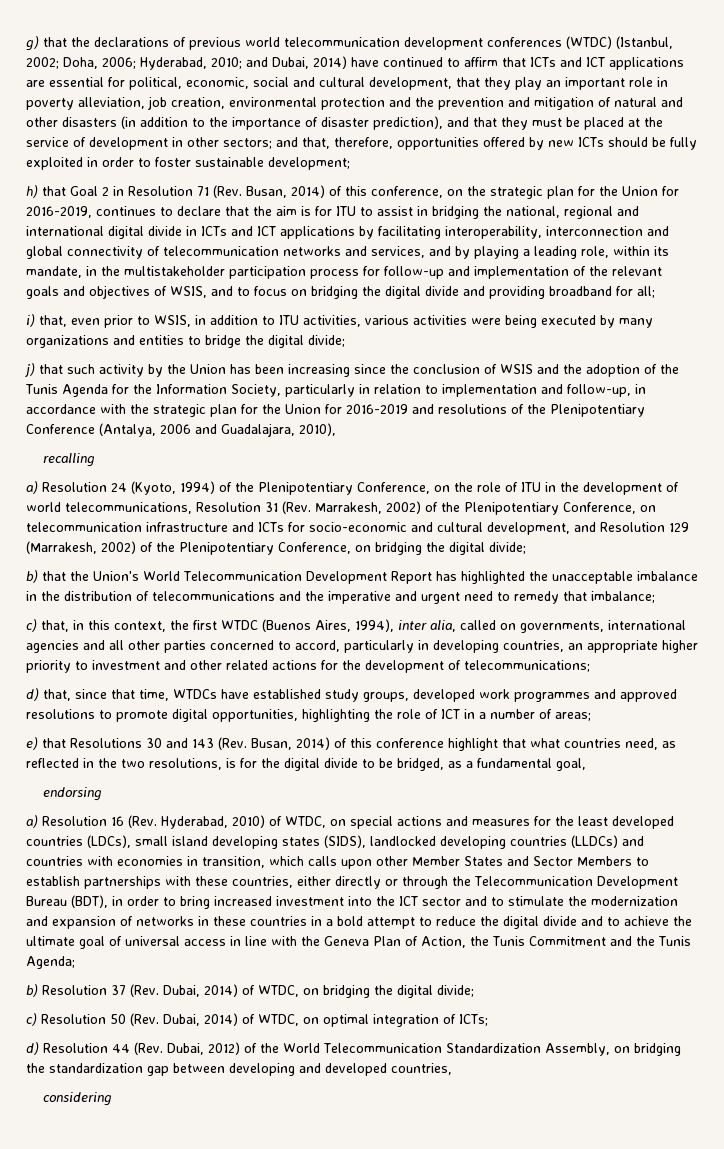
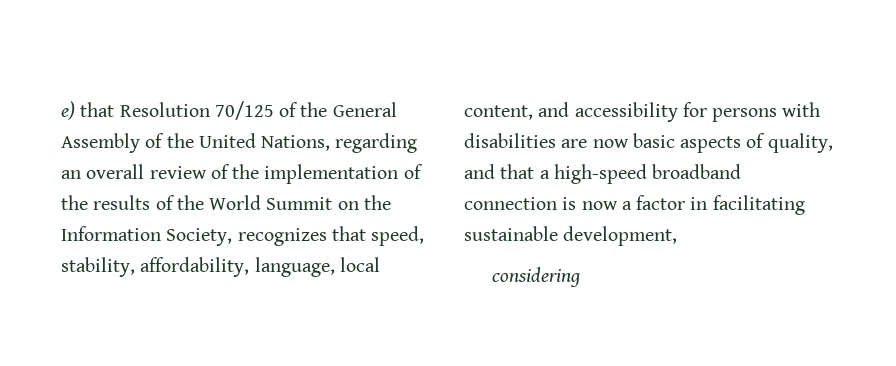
- g) that the declarations of previous world telecommunication development conferences (WTDC) (Istanbul, 2002; Doha, 2006; Hyderabad, 2010; and Dubai, 2014) have continued to affirm that ICTs and ICT applications are essential for political, economic, social and cultural development, that they play an important role in poverty alleviation, job creation, environmental protection and the prevention and mitigation of natural and other disasters (in addition to the importance of disaster prediction), and that they must be placed at the service of development in other sectors; and that, therefore, opportunities offered by new ICTs should be fully exploited in order to foster sustainable development;
- h) that Goal 2 in Resolution 71 (Rev. Busan, 2014) of this conference, on the strategic plan for the Union for 2016-2019, continues to declare that the aim is for ITU to assist in bridging the national, regional and international digital divide in ICTs and ICT applications by facilitating interoperability, interconnection and global connectivity of telecommunication networks and services, and by playing a leading role, within its mandate, in the multistakeholder participation process for follow-up and implementation of the relevant goals and objectives of WSIS, and to focus on bridging the digital divide and providing broadband for all;
- i) that, even prior to WSIS, in addition to ITU activities, various activities were being executed by many organizations and entities to bridge the digital divide;
- j) that such activity by the Union has been increasing since the conclusion of WSIS and the adoption of the Tunis Agenda for the Information Society, particularly in relation to implementation and follow-up, in accordance with the strategic plan for the Union for 2016-2019 and resolutions of the Plenipotentiary Conference (Antalya, 2006 and Guadalajara, 2010),
- recalling
- a) Resolution 24 (Kyoto, 1994) of the Plenipotentiary Conference, on the role of ITU in the development of world telecommunications, Resolution 31 (Rev. Marrakesh, 2002) of the Plenipotentiary Conference, on telecommunication infrastructure and ICTs for socio-economic and cultural development, and Resolution 129 (Marrakesh, 2002) of the Plenipotentiary Conference, on bridging the digital divide;
- b) that the Union's World Telecommunication Development Report has highlighted the unacceptable imbalance in the distribution of telecommunications and the imperative and urgent need to remedy that imbalance;
- c) that, in this context, the first WTDC (Buenos Aires, 1994), inter alia, called on governments, international agencies and all other parties concerned to accord, particularly in developing countries, an appropriate higher priority to investment and other related actions for the development of telecommunications;
- d) that, since that time, WTDCs have established study groups, developed work programmes and approved resolutions to promote digital opportunities, highlighting the role of ICT in a number of areas;
- e) that Resolutions 30 and 143 (Rev. Busan, 2014) of this conference highlight that what countries need, as reflected in the two resolutions, is for the digital divide to be bridged, as a fundamental goal,
- endorsing
- a) Resolution 16 (Rev. Hyderabad, 2010) of WTDC, on special actions and measures for the least developed countries (LDCs), small island developing states (SIDS), landlocked developing countries (LLDCs) and countries with economies in transition, which calls upon other Member States and Sector Members to establish partnerships with these countries, either directly or through the Telecommunication Development Bureau (BDT), in order to bring increased investment into the ICT sector and to stimulate the modernization and expansion of networks in these countries in a bold attempt to reduce the digital divide and to achieve the ultimate goal of universal access in line with the Geneva Plan of Action, the Tunis Commitment and the Tunis Agenda;
- b) Resolution 37 (Rev. Dubai, 2014) of WTDC, on bridging the digital divide;
- c) Resolution 50 (Rev. Dubai, 2014) of WTDC, on optimal integration of ICTs;
- d) Resolution 44 (Rev. Dubai, 2012) of the World Telecommunication Standardization Assembly, on bridging the standardization gap between developing and developed countries,
+ e) that Resolution 70/125 of the General Assembly of the United Nations, regarding an overall review of the implementation of the results of the World Summit on the Information Society, recognizes that speed, stability, affordability, language, local content, and accessibility for persons with disabilities are now basic aspects of quality, and that a high-speed broadband connection is now a factor in facilitating sustainable development,

